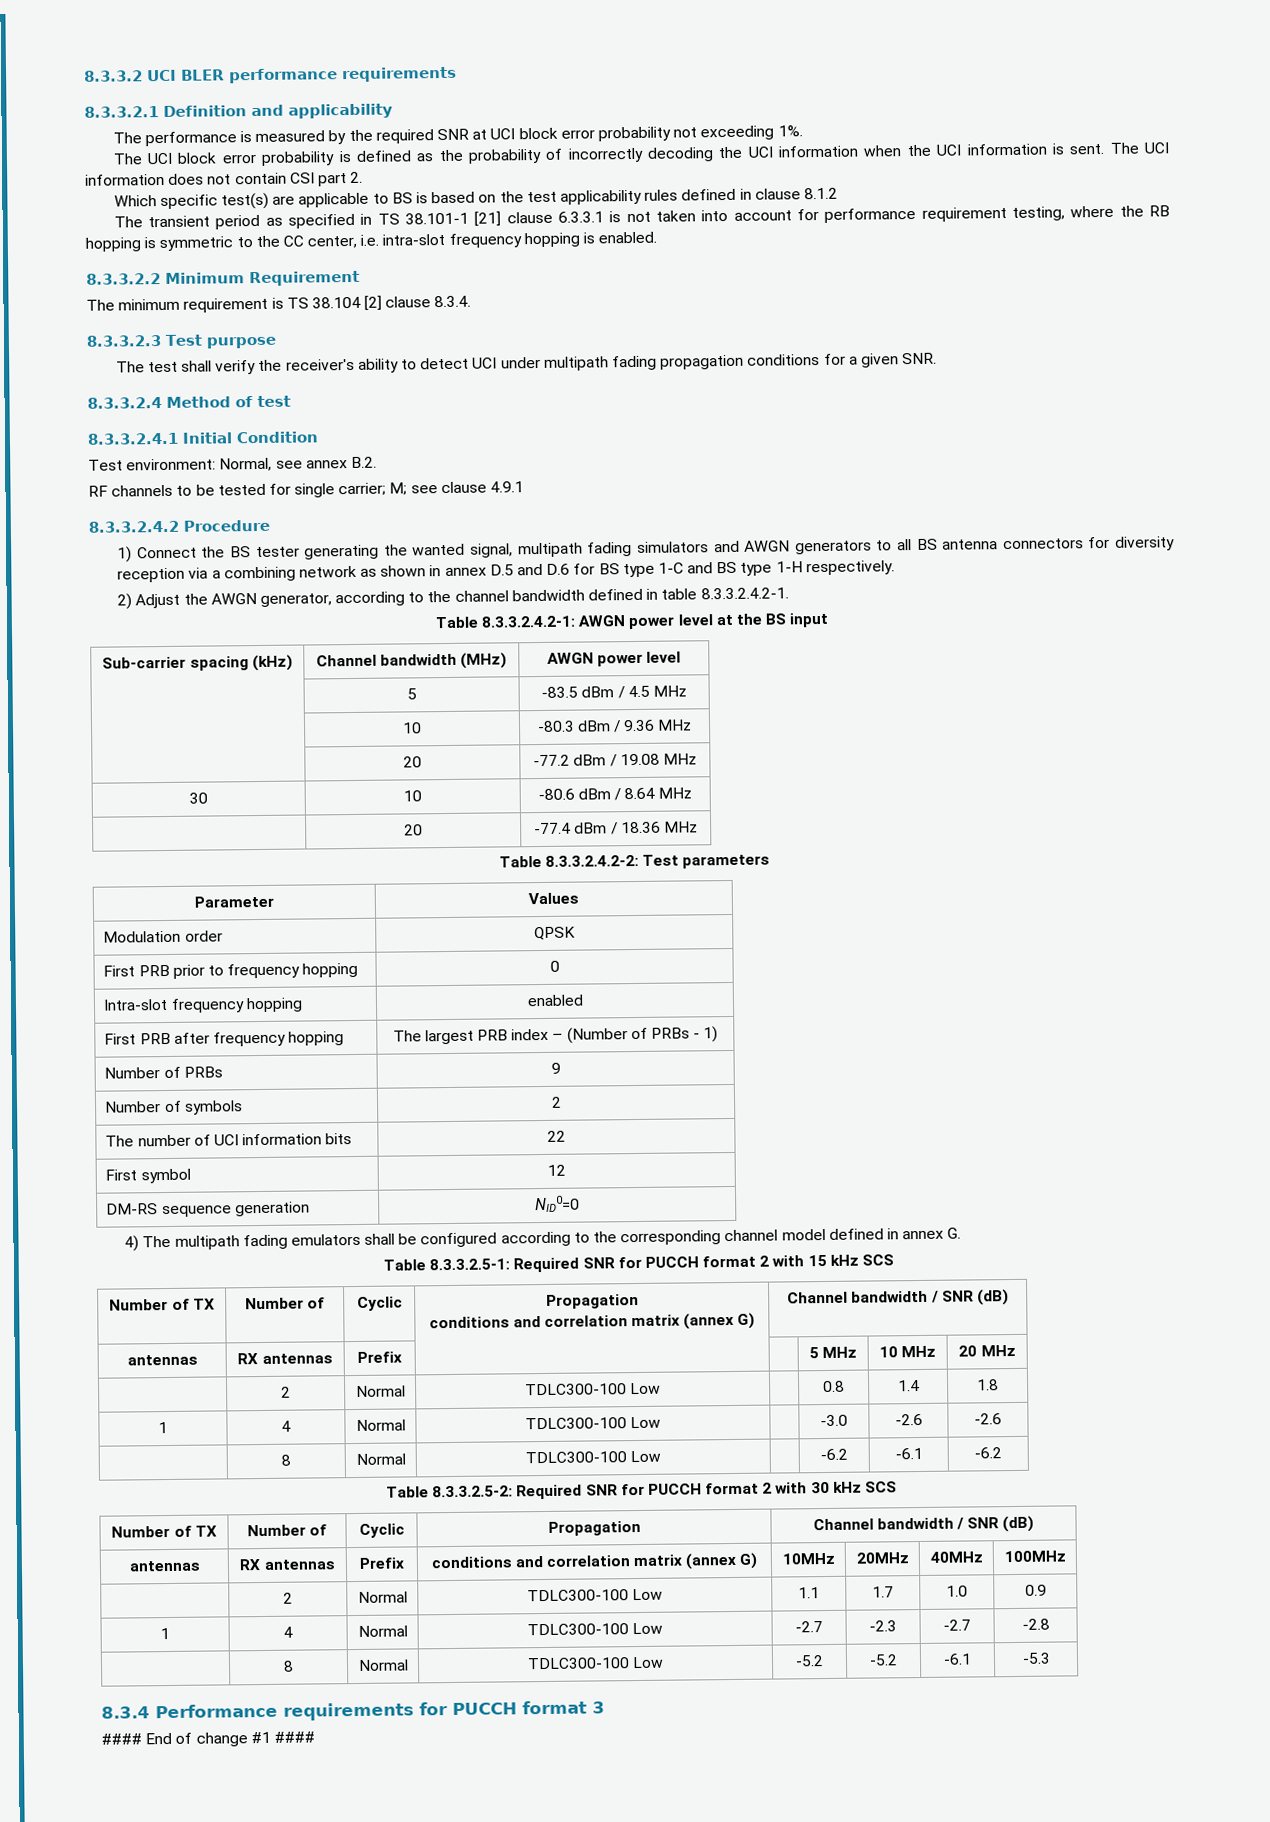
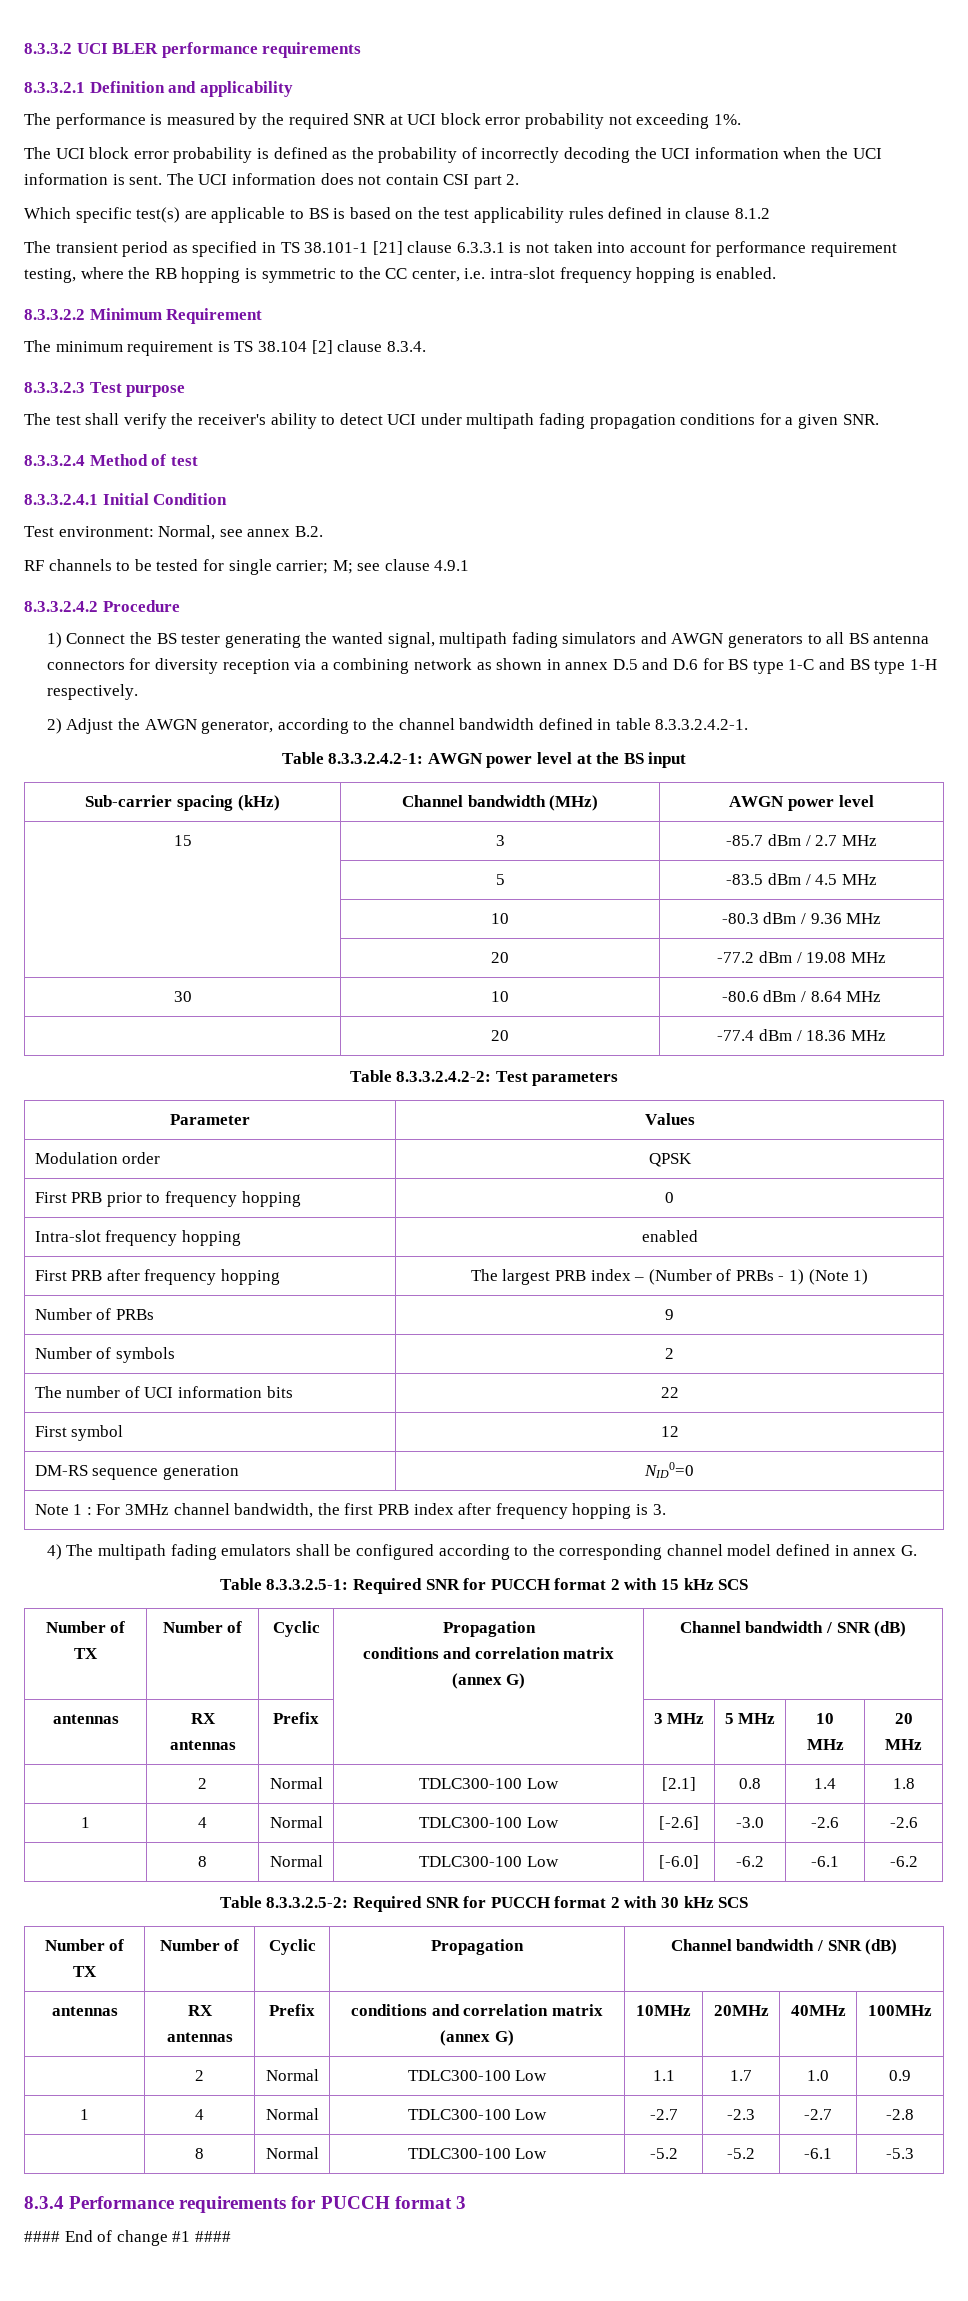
+ 15 | 3 | -85.7 dBm / 2.7 MHz
- First PRB after frequency hopping | The largest PRB index – (Number of PRBs - 1)
+ First PRB after frequency hopping | The largest PRB index – (Number of PRBs - 1) (Note 1)
+ Note 1 : For 3MHz channel bandwidth, the first PRB index after frequency hopping is 3.
- antennas | RX antennas | Prefix | | | 5 MHz | 10 MHz | 20 MHz
+ antennas | RX antennas | Prefix | | 3 MHz | 5 MHz | 10 MHz | 20 MHz
- | 2 | Normal | TDLC300-100 Low | | 0.8 | 1.4 | 1.8
+ | 2 | Normal | TDLC300-100 Low | [2.1] | 0.8 | 1.4 | 1.8
- 1 | 4 | Normal | TDLC300-100 Low | | -3.0 | -2.6 | -2.6
+ 1 | 4 | Normal | TDLC300-100 Low | [-2.6] | -3.0 | -2.6 | -2.6
- | 8 | Normal | TDLC300-100 Low | | -6.2 | -6.1 | -6.2
+ | 8 | Normal | TDLC300-100 Low | [-6.0] | -6.2 | -6.1 | -6.2

